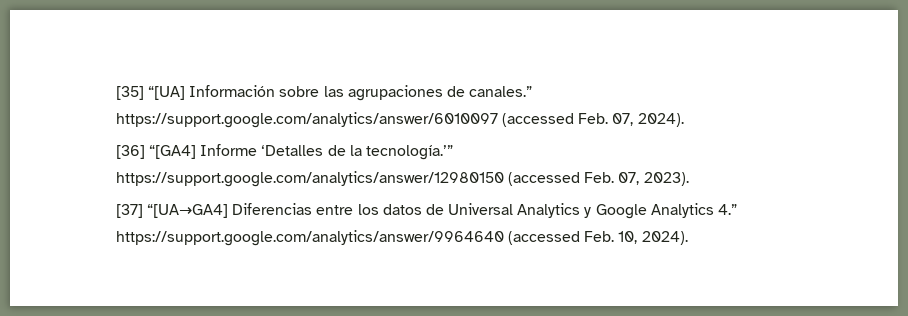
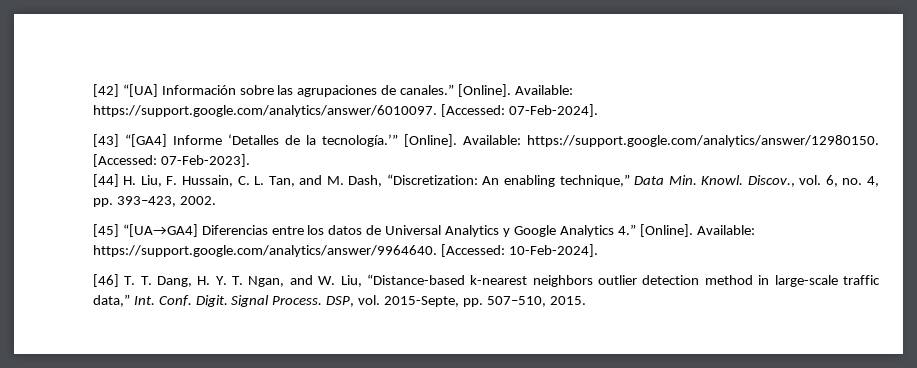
- [35] “[UA] Información sobre las agrupaciones de canales.” https://support.google.com/analytics/answer/6010097 (accessed Feb. 07, 2024).
- [36] “[GA4] Informe ‘Detalles de la tecnología.’” https://support.google.com/analytics/answer/12980150 (accessed Feb. 07, 2023).
- [37] “[UA→GA4] Diferencias entre los datos de Universal Analytics y Google Analytics 4.” https://support.google.com/analytics/answer/9964640 (accessed Feb. 10, 2024).
+ [42] “[UA] Información sobre las agrupaciones de canales.” [Online]. Available: https://support.google.com/analytics/answer/6010097. [Accessed: 07-Feb-2024].
+ [43] “[GA4] Informe ‘Detalles de la tecnología.’” [Online]. Available: https://support.google.com/analytics/answer/12980150. [Accessed: 07-Feb-2023].
+ [44] H. Liu, F. Hussain, C. L. Tan, and M. Dash, “Discretization: An enabling technique,” Data Min. Knowl. Discov., vol. 6, no. 4, pp. 393–423, 2002.
+ [45] “[UA→GA4] Diferencias entre los datos de Universal Analytics y Google Analytics 4.” [Online]. Available: https://support.google.com/analytics/answer/9964640. [Accessed: 10-Feb-2024].
+ [46] T. T. Dang, H. Y. T. Ngan, and W. Liu, “Distance-based k-nearest neighbors outlier detection method in large-scale traffic data,” Int. Conf. Digit. Signal Process. DSP, vol. 2015-Septe, pp. 507–510, 2015.

